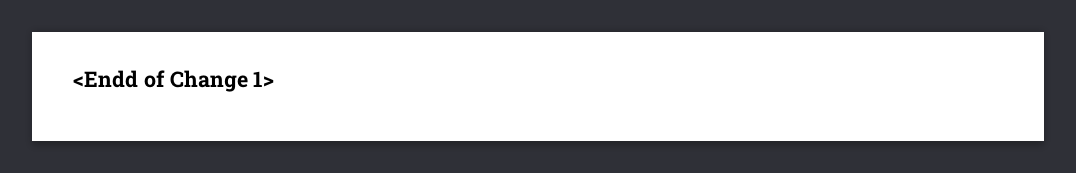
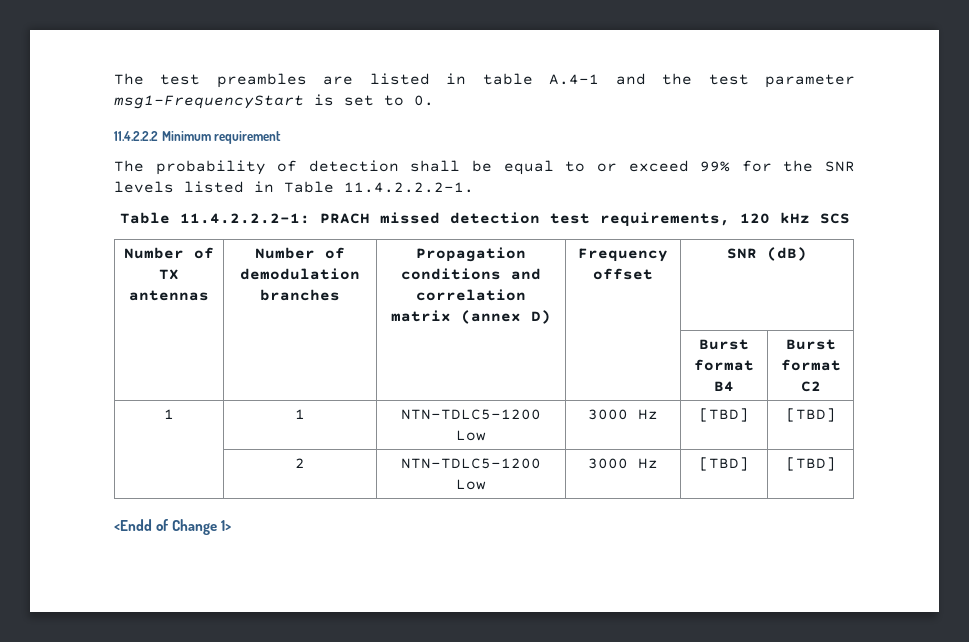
+ The test preambles are listed in table A.4-1 and the test parameter msg1-FrequencyStart is set to 0.
+ 11.4.2.2.2 Minimum requirement
+ The probability of detection shall be equal to or exceed 99% for the SNR levels listed in Table 11.4.2.2.2-1.
+ Table 11.4.2.2.2-1: PRACH missed detection test requirements, 120 kHz SCS
+ Number of TX antennas | Number of demodulation branches | Propagation conditions and correlation matrix (annex D) | Frequency offset | SNR (dB)
+ | | | | Burst format B4 | Burst format C2
+ 1 | 1 | NTN-TDLC5-1200 Low | 3000 Hz | [TBD] | [TBD]
+ | 2 | NTN-TDLC5-1200 Low | 3000 Hz | [TBD] | [TBD]

